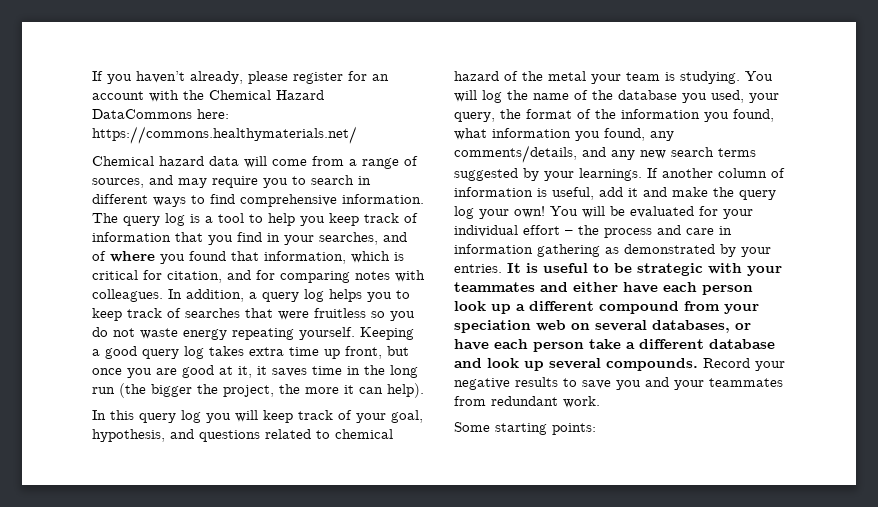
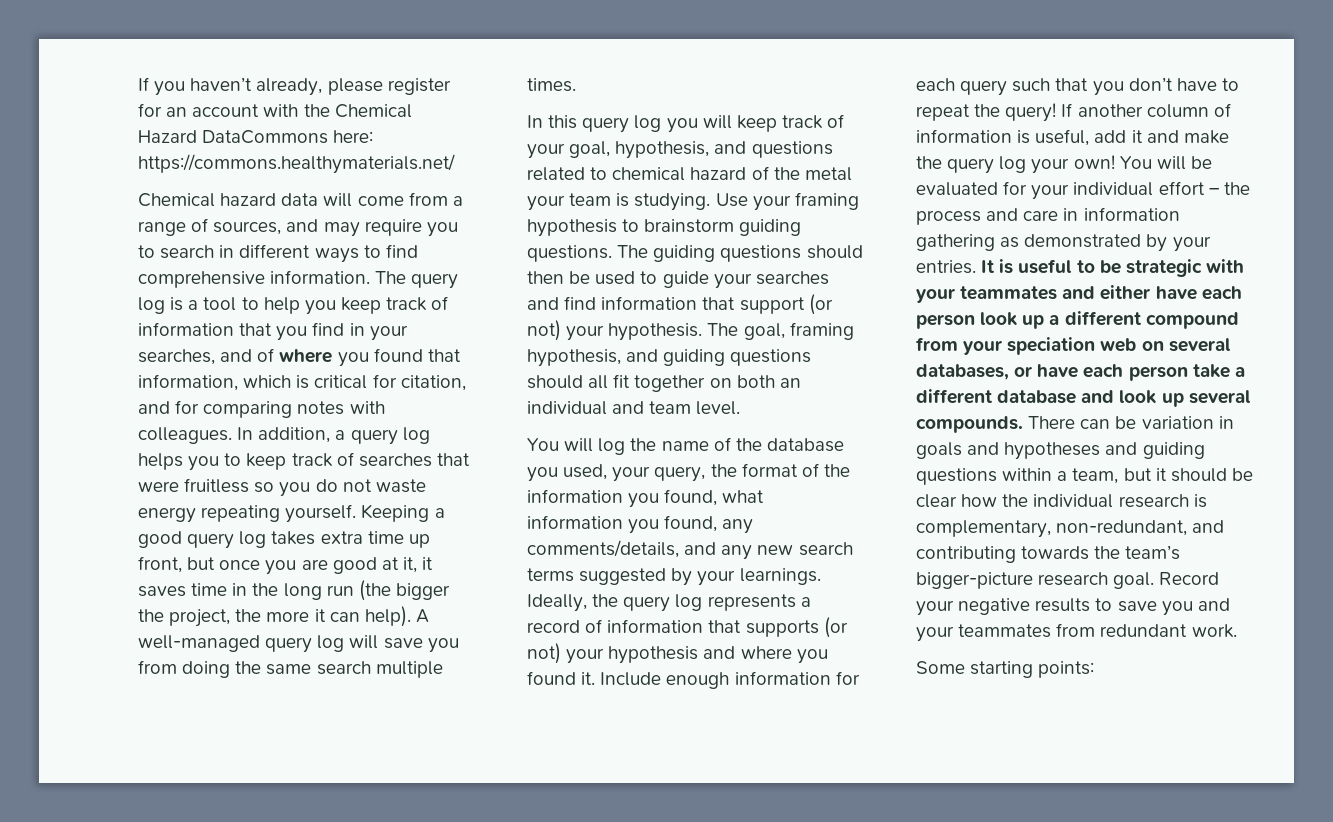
+ A well-managed query log will save you from doing the same search multiple times.
- In this query log you will keep track of your goal, hypothesis, and questions related to chemical hazard of the metal your team is studying. You will log the name of the database you used, your query, the format of the information you found, what information you found, any comments/details, and any new search terms suggested by your learnings.
+ In this query log you will keep track of your goal, hypothesis, and questions related to chemical hazard of the metal your team is studying. Use your framing hypothesis to brainstorm guiding questions. The guiding questions should then be used to guide your searches and find information that support (or not) your hypothesis. The goal, framing hypothesis, and guiding questions should all fit together on both an individual and team level.
+ You will log the name of the database you used, your query, the format of the information you found, what information you found, any comments/details, and any new search terms suggested by your learnings.
+ Ideally, the query log represents a record of information that supports (or not) your hypothesis and where you found it. Include enough information for each query such that you don’t have to repeat the query!
+ There can be variation in goals and hypotheses and guiding questions within a team, but it should be clear how the individual research is complementary, non-redundant, and contributing towards the team’s bigger-picture research goal.

